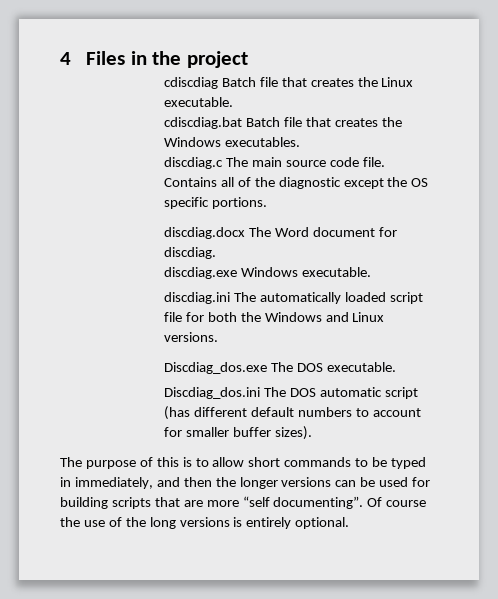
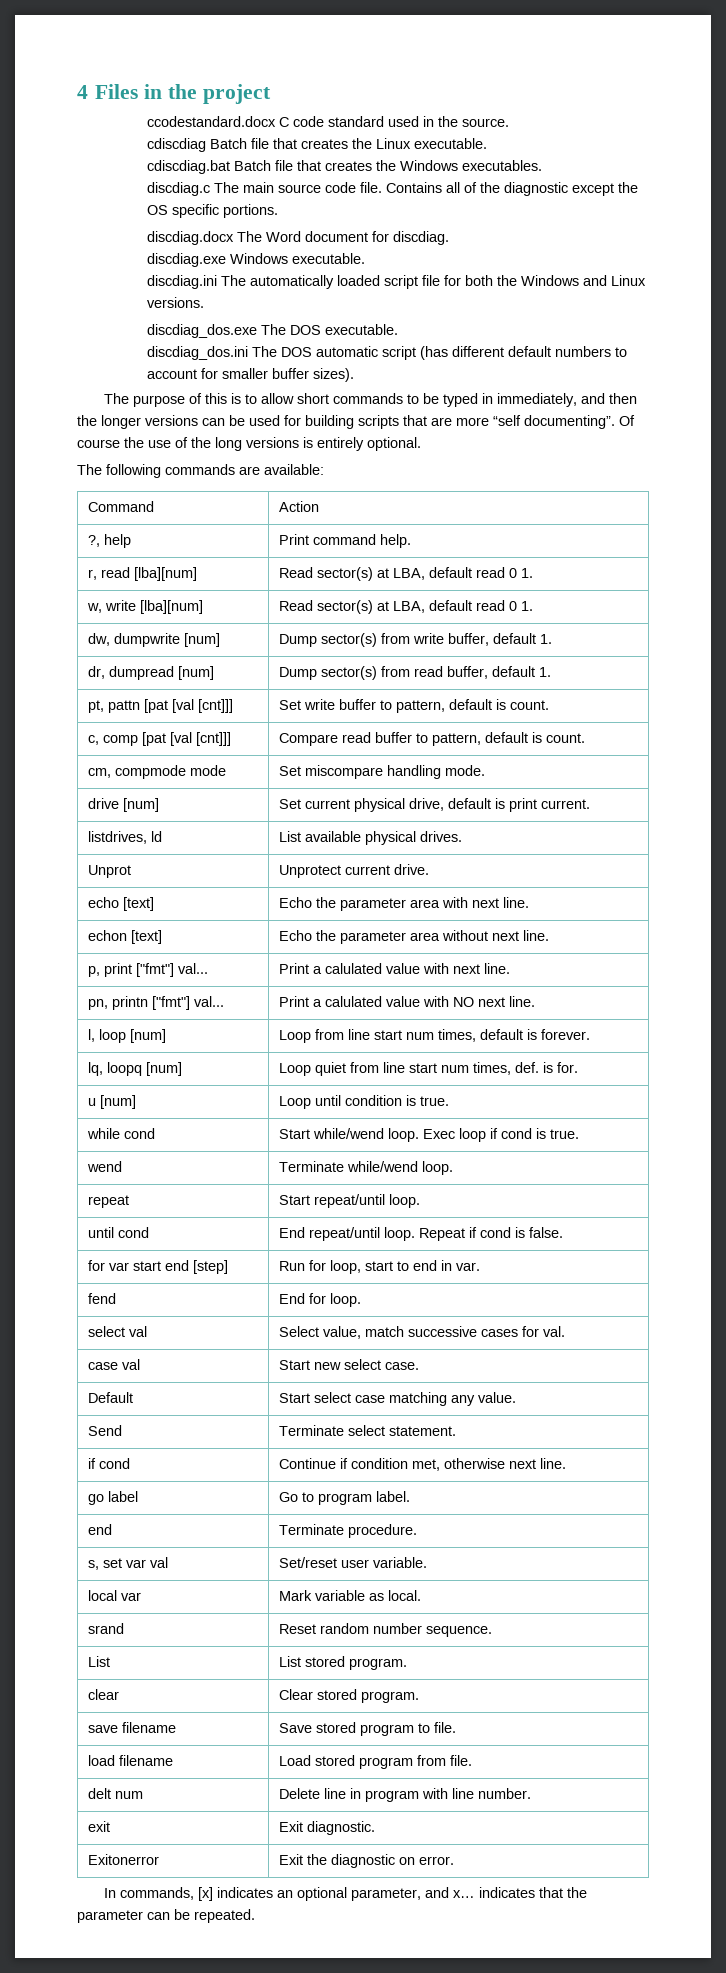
+ ccodestandard.docx C code standard used in the source.
- Discdiag_dos.exe The DOS executable.
+ discdiag_dos.exe The DOS executable.
- Discdiag_dos.ini The DOS automatic script (has different default numbers to account for smaller buffer sizes).
+ discdiag_dos.ini The DOS automatic script (has different default numbers to account for smaller buffer sizes).
+ The following commands are available:
+ Command | Action
+ ?, help | Print command help.
+ r, read [lba][num] | Read sector(s) at LBA, default read 0 1.
+ w, write [lba][num] | Read sector(s) at LBA, default read 0 1.
+ dw, dumpwrite [num] | Dump sector(s) from write buffer, default 1.
+ dr, dumpread [num] | Dump sector(s) from read buffer, default 1.
+ pt, pattn [pat [val [cnt]]] | Set write buffer to pattern, default is count.
+ c, comp [pat [val [cnt]]] | Compare read buffer to pattern, default is count.
+ cm, compmode mode | Set miscompare handling mode.
+ drive [num] | Set current physical drive, default is print current.
+ listdrives, ld | List available physical drives.
+ Unprot | Unprotect current drive.
+ echo [text] | Echo the parameter area with next line.
+ echon [text] | Echo the parameter area without next line.
+ p, print ["fmt"] val... | Print a calulated value with next line.
+ pn, printn ["fmt"] val... | Print a calulated value with NO next line.
+ l, loop [num] | Loop from line start num times, default is forever.
+ lq, loopq [num] | Loop quiet from line start num times, def. is for.
+ u [num] | Loop until condition is true.
+ while cond | Start while/wend loop. Exec loop if cond is true.
+ wend | Terminate while/wend loop.
+ repeat | Start repeat/until loop.
+ until cond | End repeat/until loop. Repeat if cond is false.
+ for var start end [step] | Run for loop, start to end in var.
+ fend | End for loop.
+ select val | Select value, match successive cases for val.
+ case val | Start new select case.
+ Default | Start select case matching any value.
+ Send | Terminate select statement.
+ if cond | Continue if condition met, otherwise next line.
+ go label | Go to program label.
+ end | Terminate procedure.
+ s, set var val | Set/reset user variable.
+ local var | Mark variable as local.
+ srand | Reset random number sequence.
+ List | List stored program.
+ clear | Clear stored program.
+ save filename | Save stored program to file.
+ load filename | Load stored program from file.
+ delt num | Delete line in program with line number.
+ exit | Exit diagnostic.
+ Exitonerror | Exit the diagnostic on error.
+ In commands, [x] indicates an optional parameter, and x… indicates that the parameter can be repeated.

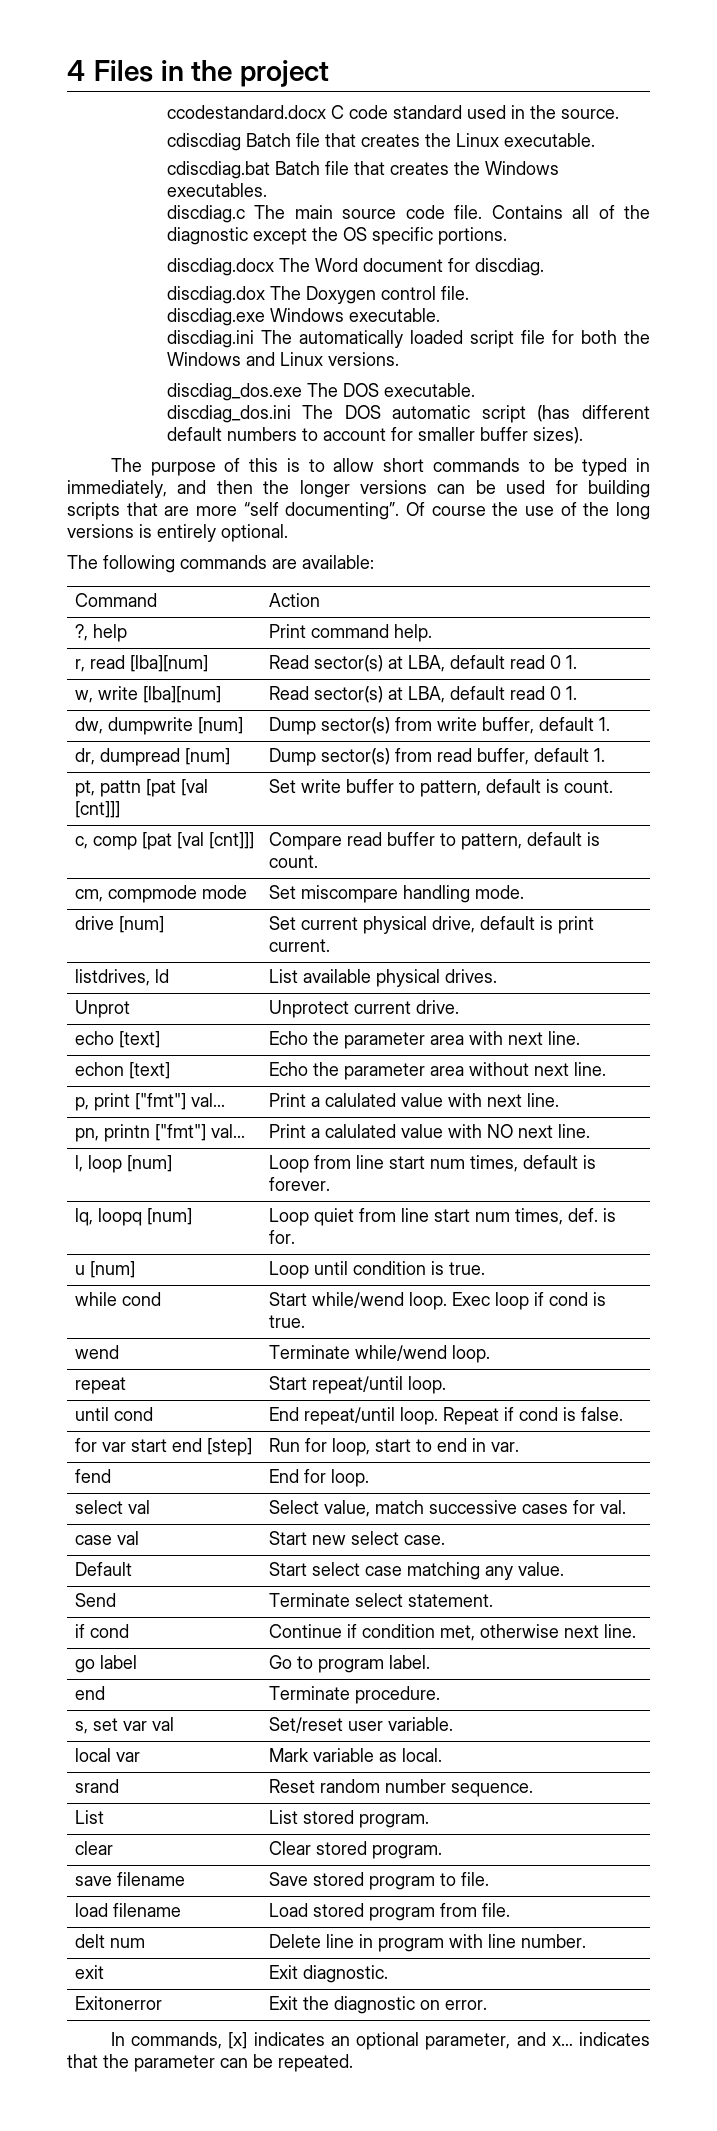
+ discdiag.dox The Doxygen control file.

